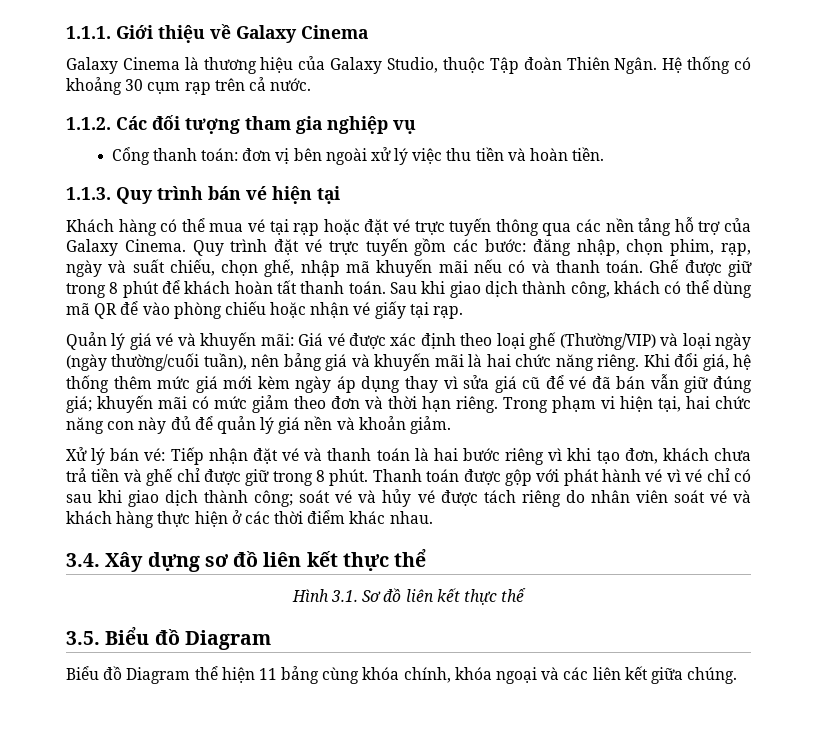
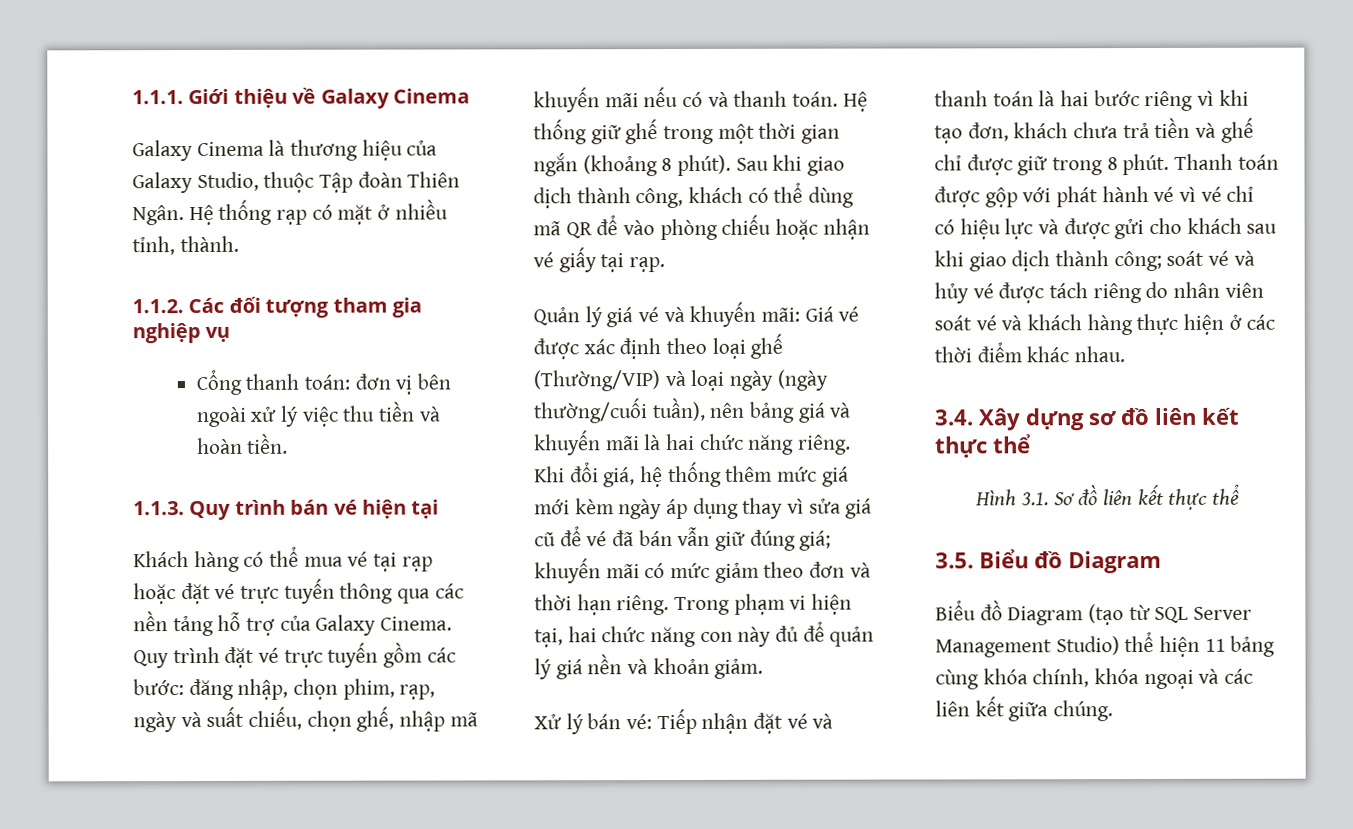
- Hệ thống có khoảng 30 cụm rạp trên cả nước.
+ Hệ thống rạp có mặt ở nhiều tỉnh, thành.
- Ghế được giữ trong 8 phút để khách hoàn tất thanh toán.
+ Hệ thống giữ ghế trong một thời gian ngắn (khoảng 8 phút).
- Thanh toán được gộp với phát hành vé vì vé chỉ có sau khi giao dịch thành công; soát vé và hủy vé được tách riêng do nhân viên soát vé và khách hàng thực hiện ở các thời điểm khác nhau.
+ Thanh toán được gộp với phát hành vé vì vé chỉ có hiệu lực và được gửi cho khách sau khi giao dịch thành công; soát vé và hủy vé được tách riêng do nhân viên soát vé và khách hàng thực hiện ở các thời điểm khác nhau.
- Biểu đồ Diagram thể hiện 11 bảng cùng khóa chính, khóa ngoại và các liên kết giữa chúng.
+ Biểu đồ Diagram (tạo từ SQL Server Management Studio) thể hiện 11 bảng cùng khóa chính, khóa ngoại và các liên kết giữa chúng.

